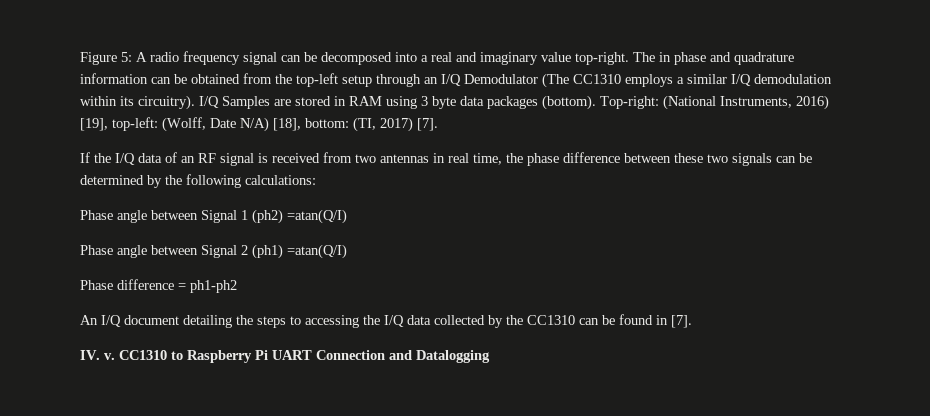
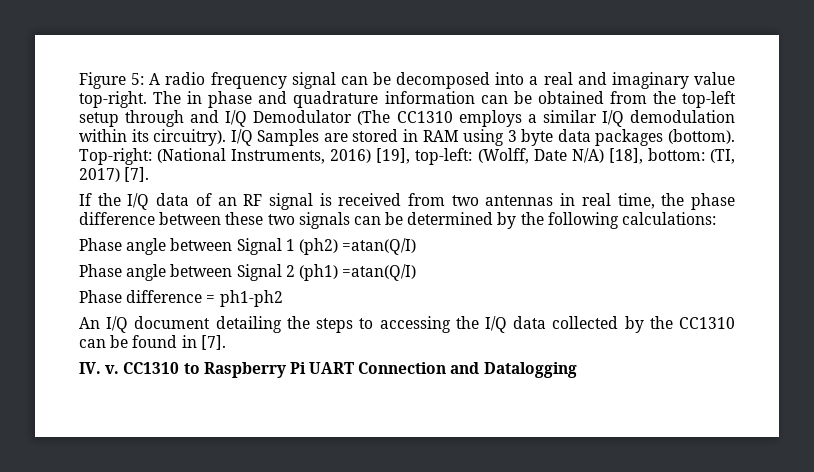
- The in phase and quadrature information can be obtained from the top-left setup through an I/Q Demodulator (The CC1310 employs a similar I/Q demodulation within its circuitry).
+ The in phase and quadrature information can be obtained from the top-left setup through and I/Q Demodulator (The CC1310 employs a similar I/Q demodulation within its circuitry).

